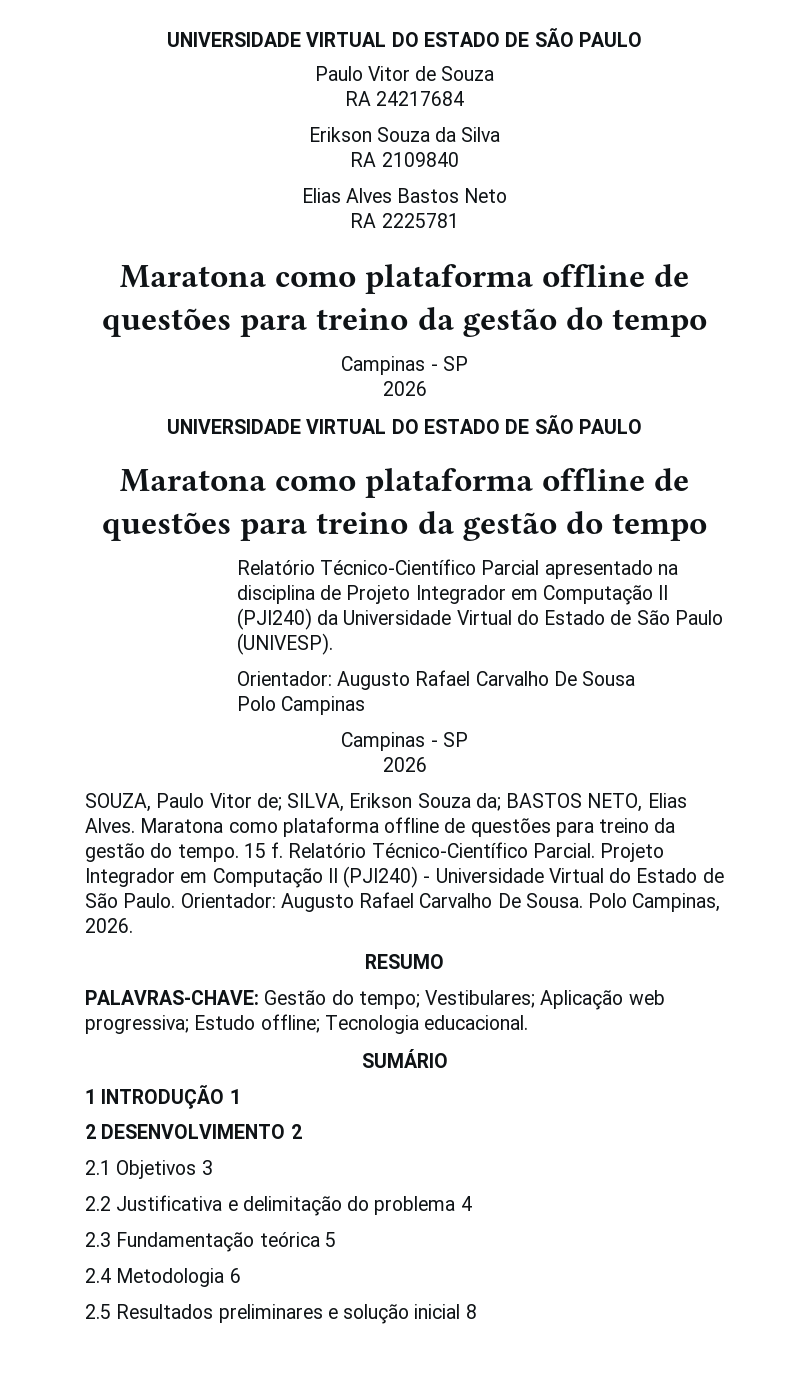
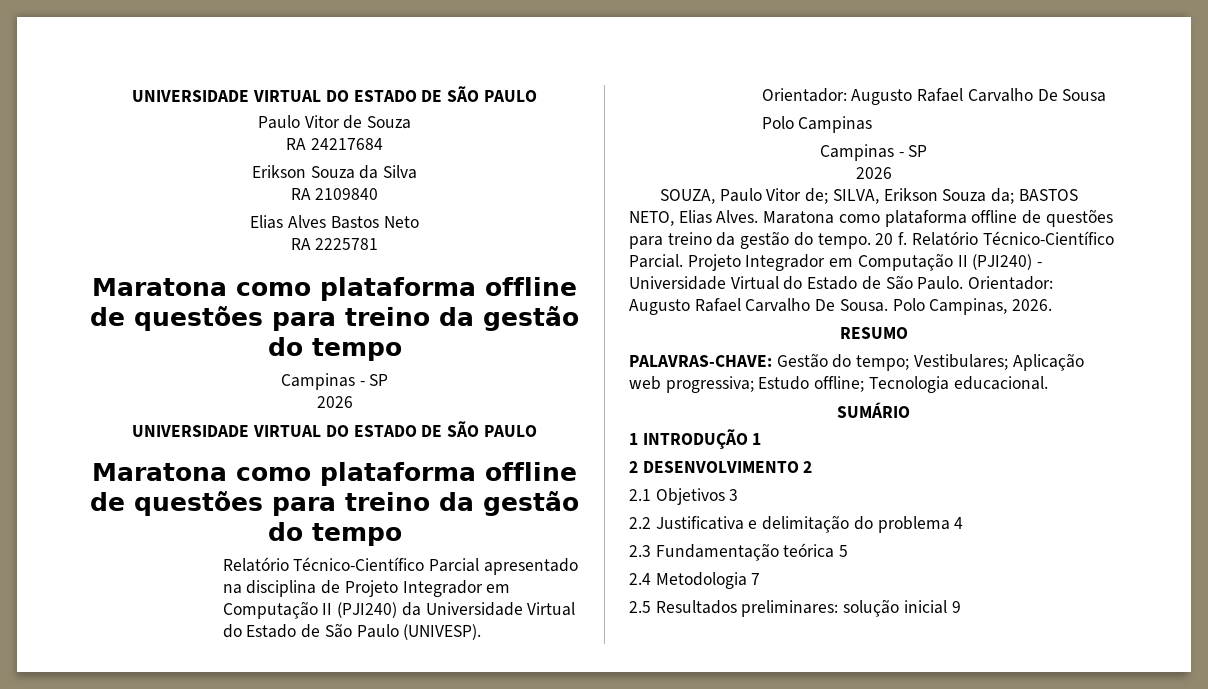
- 15 f.
+ 20 f.
- 2.4 Metodologia 6
+ 2.4 Metodologia 7
- 2.5 Resultados preliminares e solução inicial 8
+ 2.5 Resultados preliminares: solução inicial 9

